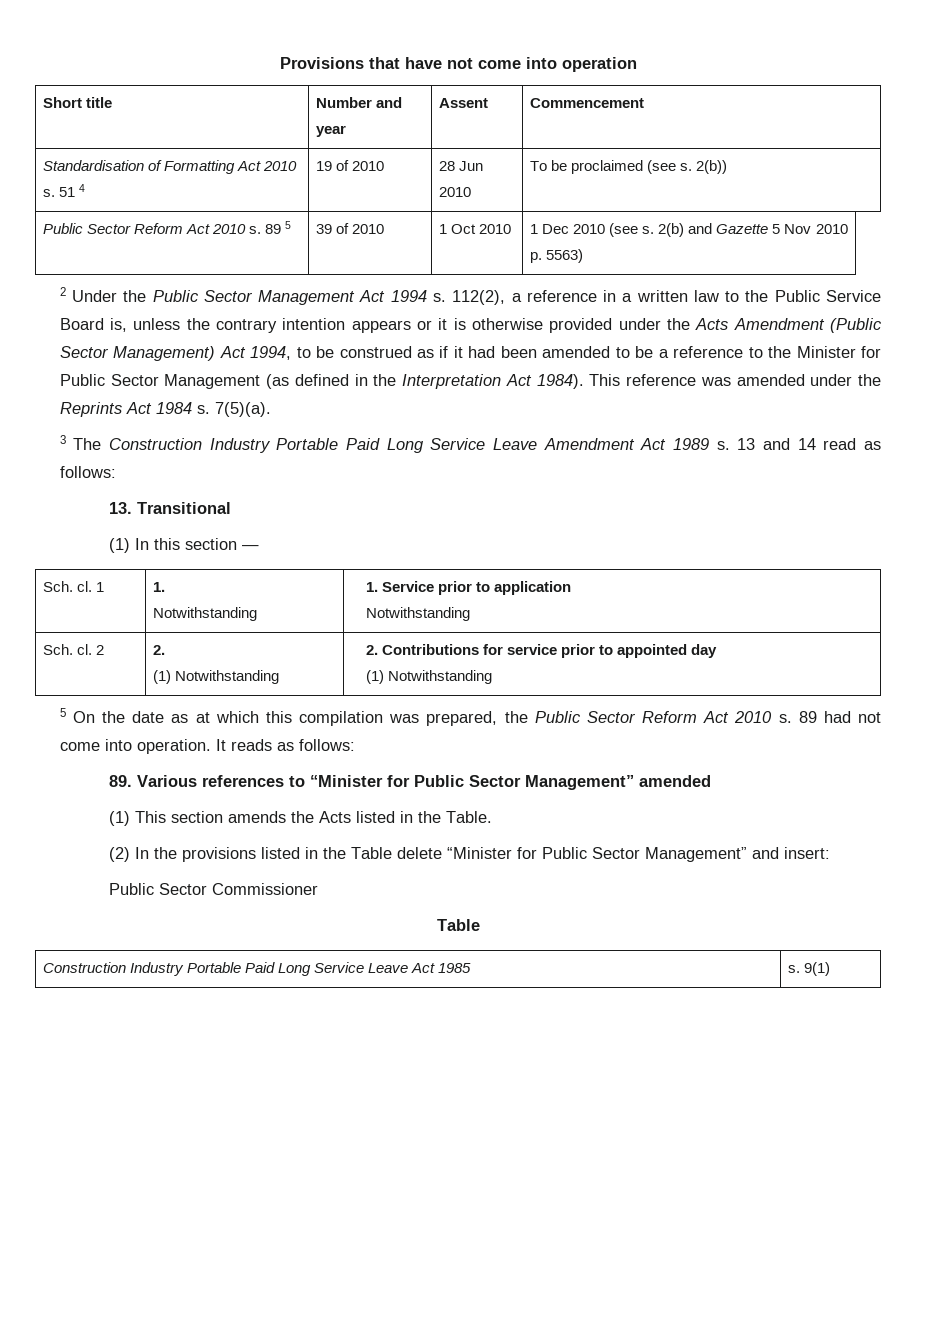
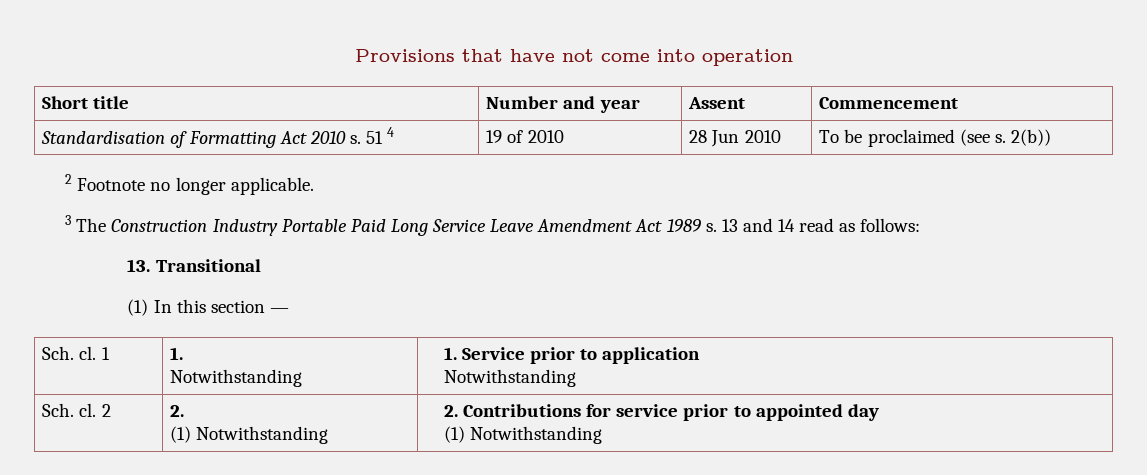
- Public Sector Reform Act 2010 s. 89 5 | 39 of 2010 | 1 Oct 2010 | 1 Dec 2010 (see s. 2(b) and Gazette 5 Nov 2010 p. 5563)
- 2 Under the Public Sector Management Act 1994 s. 112(2), a reference in a written law to the Public Service Board is, unless the contrary intention appears or it is otherwise provided under the Acts Amendment (Public Sector Management) Act 1994, to be construed as if it had been amended to be a reference to the Minister for Public Sector Management (as defined in the Interpretation Act 1984). This reference was amended under the Reprints Act 1984 s. 7(5)(a).
+ 2 Footnote no longer applicable.
- 5 On the date as at which this compilation was prepared, the Public Sector Reform Act 2010 s. 89 had not come into operation. It reads as follows:
- 89. Various references to “Minister for Public Sector Management” amended
- (1) This section amends the Acts listed in the Table.
- (2) In the provisions listed in the Table delete “Minister for Public Sector Management” and insert:
- Public Sector Commissioner
- Table
- Construction Industry Portable Paid Long Service Leave Act 1985 | s. 9(1)

